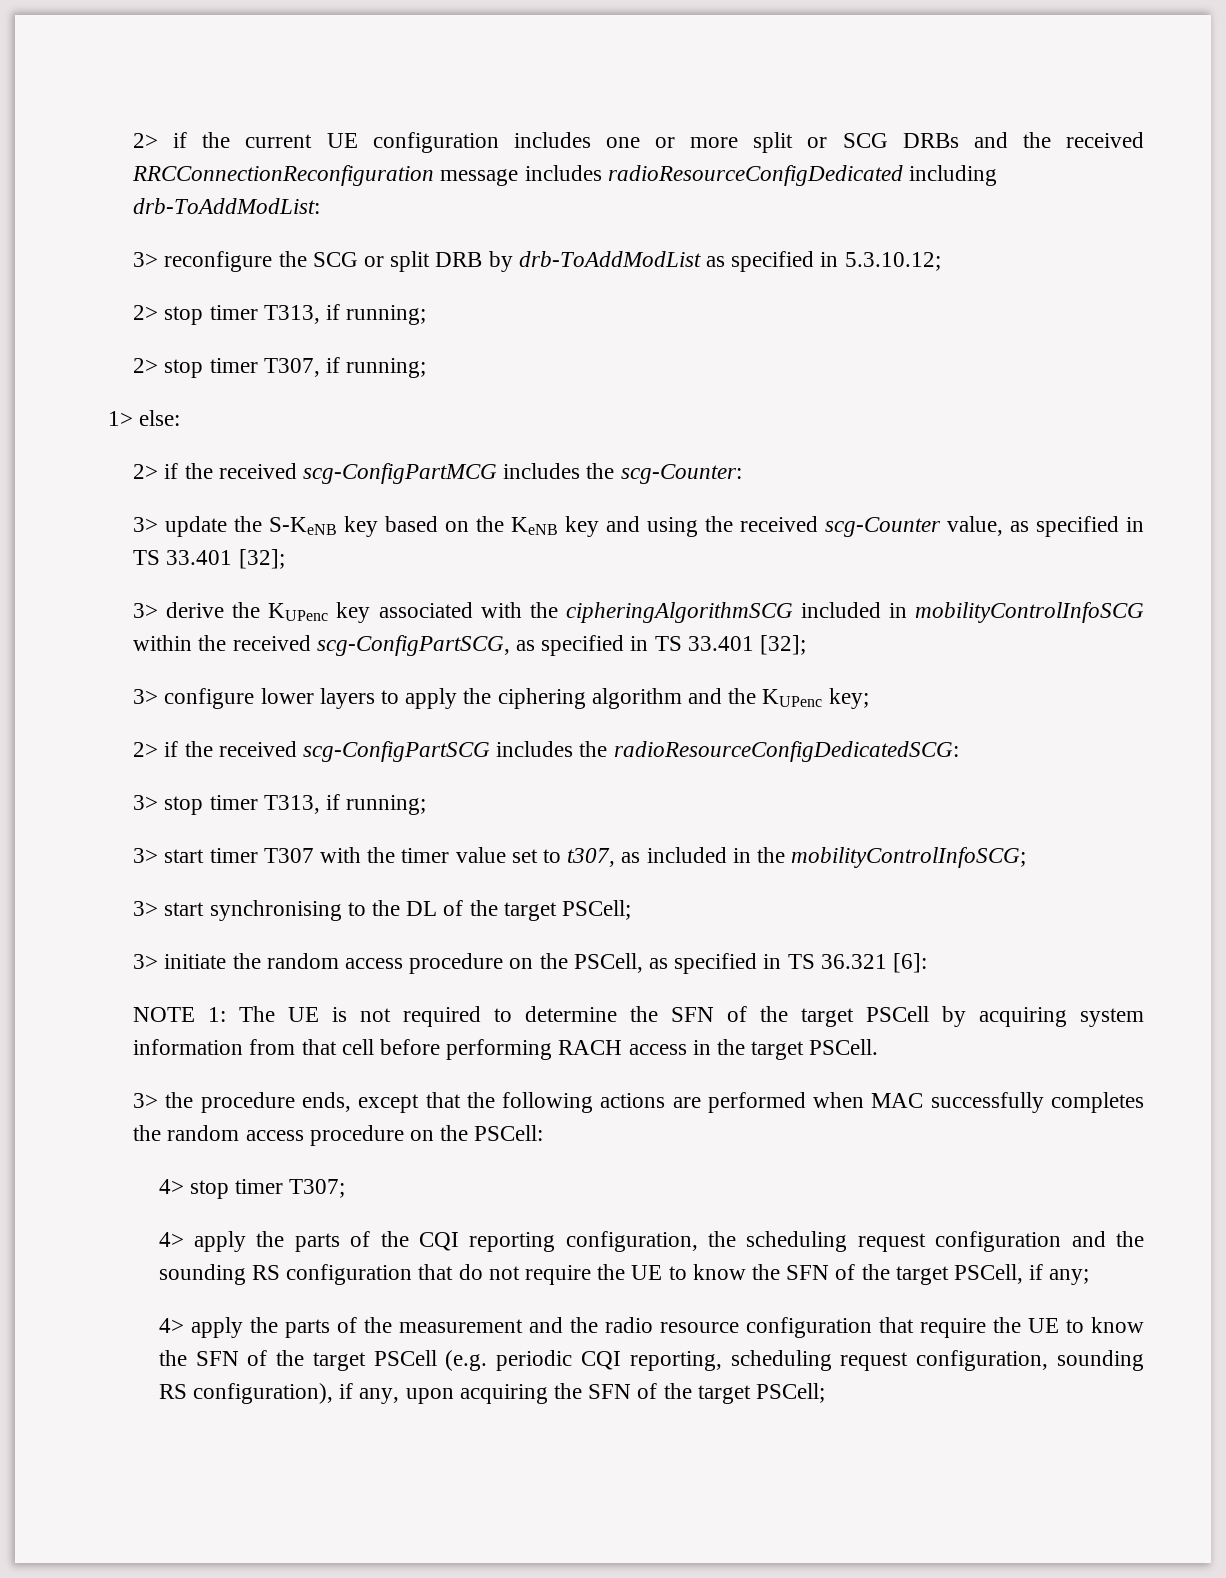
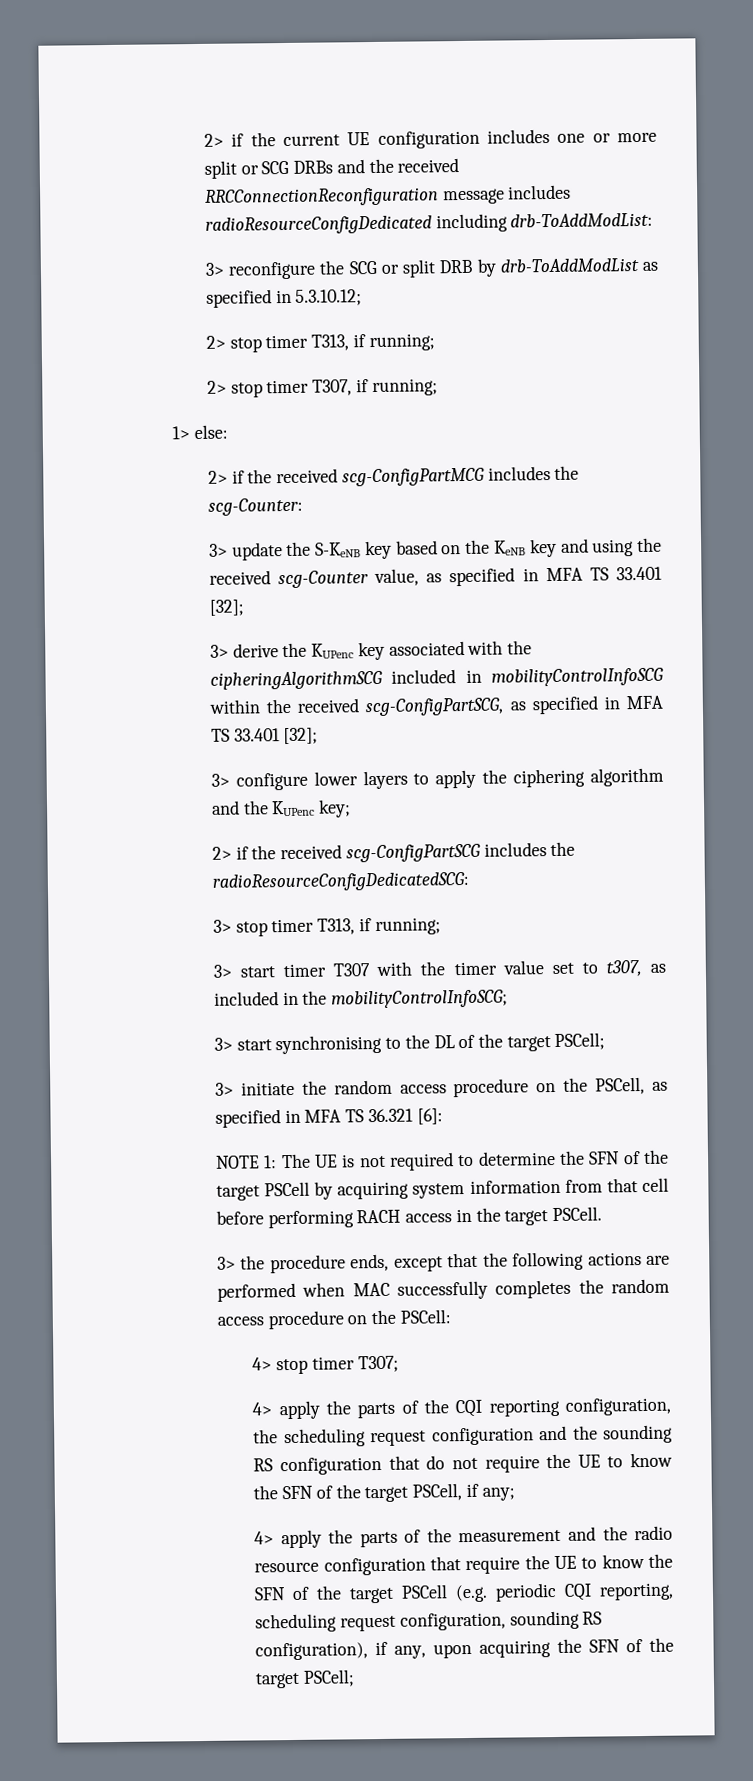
- 3> update the S-KeNB key based on the KeNB key and using the received scg-Counter value, as specified in TS 33.401 [32];
+ 3> update the S-KeNB key based on the KeNB key and using the received scg-Counter value, as specified in MFA TS 33.401 [32];
- 3> derive the KUPenc key associated with the cipheringAlgorithmSCG included in mobilityControlInfoSCG within the received scg-ConfigPartSCG, as specified in TS 33.401 [32];
+ 3> derive the KUPenc key associated with the cipheringAlgorithmSCG included in mobilityControlInfoSCG within the received scg-ConfigPartSCG, as specified in MFA TS 33.401 [32];
- 3> initiate the random access procedure on the PSCell, as specified in TS 36.321 [6]:
+ 3> initiate the random access procedure on the PSCell, as specified in MFA TS 36.321 [6]:

